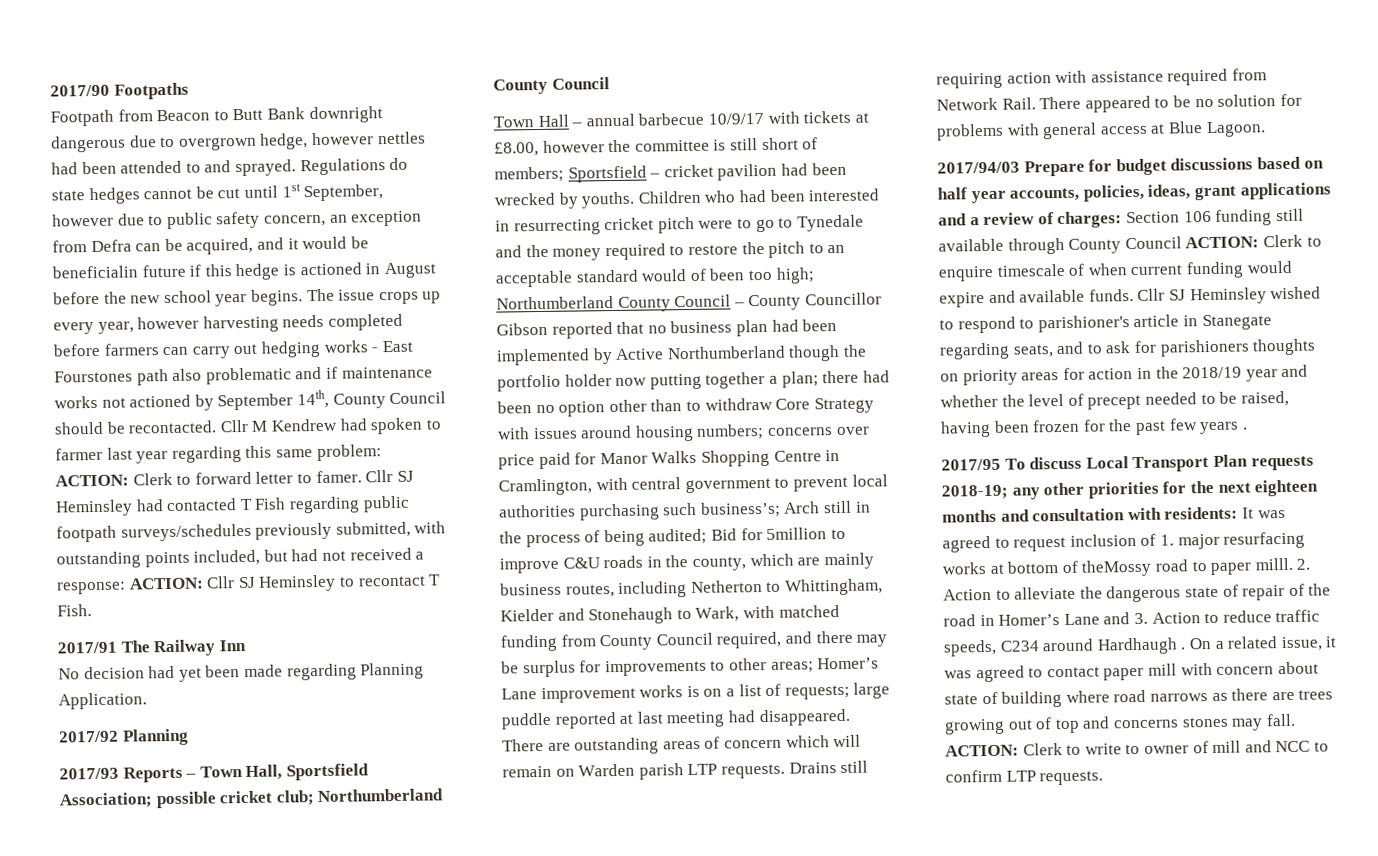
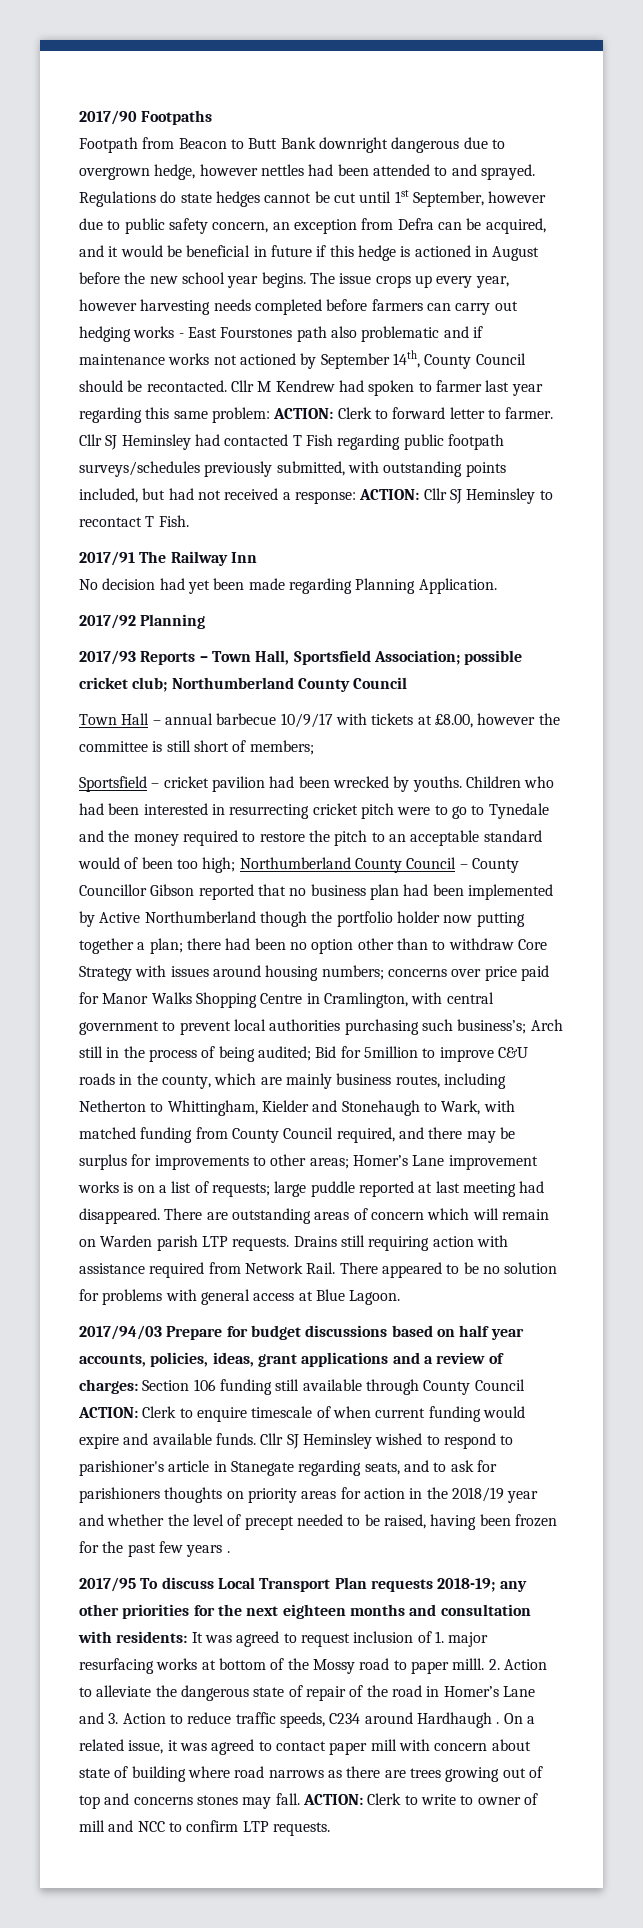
- Regulations do state hedges cannot be cut until 1st September, however due to public safety concern, an exception from Defra can be acquired, and it would be beneficialin future if this hedge is actioned in August before the new school year begins.
+ Regulations do state hedges cannot be cut until 1st September, however due to public safety concern, an exception from Defra can be acquired, and it would be beneficial in future if this hedge is actioned in August before the new school year begins.
- Cllr M Kendrew had spoken to farmer last year regarding this same problem: ACTION: Clerk to forward letter to famer.
+ Cllr M Kendrew had spoken to farmer last year regarding this same problem: ACTION: Clerk to forward letter to farmer.
- Town Hall – annual barbecue 10/9/17 with tickets at £8.00, however the committee is still short of members; Sportsfield – cricket pavilion had been wrecked by youths.
+ Town Hall – annual barbecue 10/9/17 with tickets at £8.00, however the committee is still short of members;
+ Sportsfield – cricket pavilion had been wrecked by youths.
- 2017/95 To discuss Local Transport Plan requests 2018-19; any other priorities for the next eighteen months and consultation with residents: It was agreed to request inclusion of 1. major resurfacing works at bottom of theMossy road to paper milll.
+ 2017/95 To discuss Local Transport Plan requests 2018-19; any other priorities for the next eighteen months and consultation with residents: It was agreed to request inclusion of 1. major resurfacing works at bottom of the Mossy road to paper milll.

